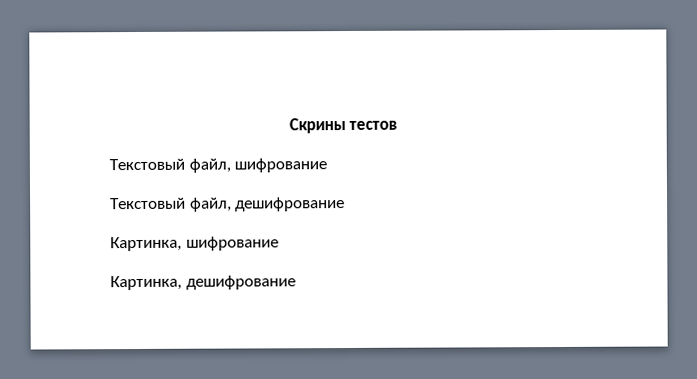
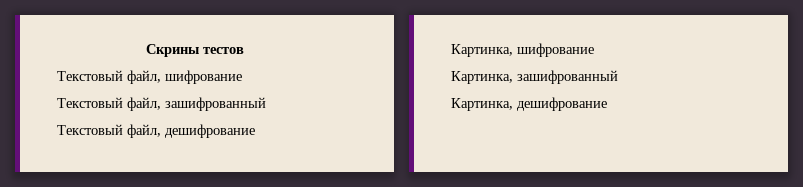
+ Текстовый файл, зашифрованный
+ Картинка, зашифрованный

